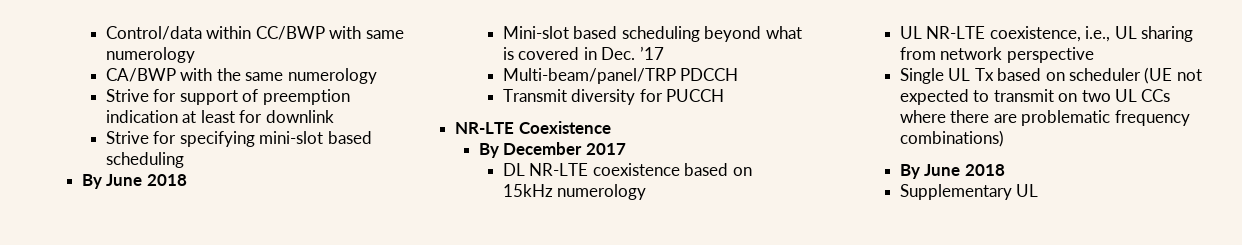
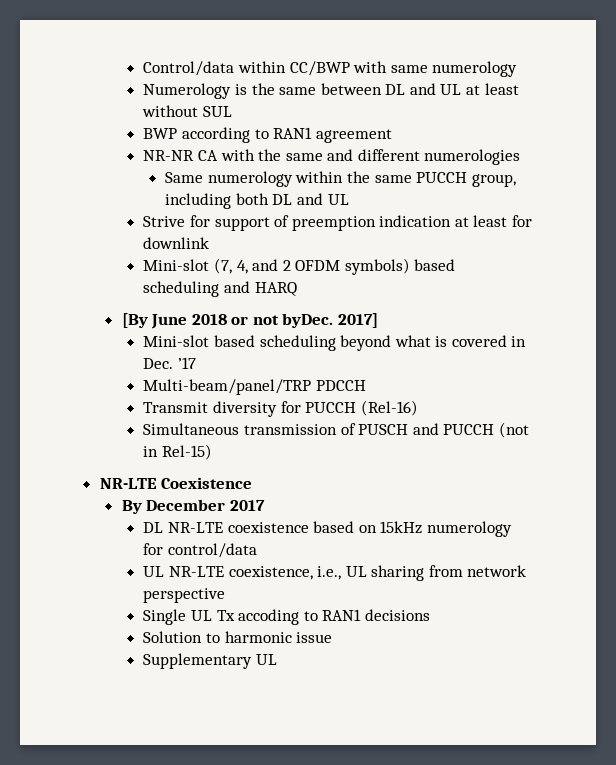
- CA/BWP with the same numerology
+ Numerology is the same between DL and UL at least without SUL
+ BWP according to RAN1 agreement
+ NR-NR CA with the same and different numerologies
+ Same numerology within the same PUCCH group, including both DL and UL
- Strive for specifying mini-slot based scheduling
- By June 2018
+ Mini-slot (7, 4, and 2 OFDM symbols) based scheduling and HARQ
+ [By June 2018 or not byDec. 2017]
- Transmit diversity for PUCCH
+ Transmit diversity for PUCCH (Rel-16)
+ Simultaneous transmission of PUSCH and PUCCH (not in Rel-15)
- DL NR-LTE coexistence based on 15kHz numerology
+ DL NR-LTE coexistence based on 15kHz numerology for control/data
- Single UL Tx based on scheduler (UE not expected to transmit on two UL CCs where there are problematic frequency combinations)
- By June 2018
+ Single UL Tx accoding to RAN1 decisions
+ Solution to harmonic issue

